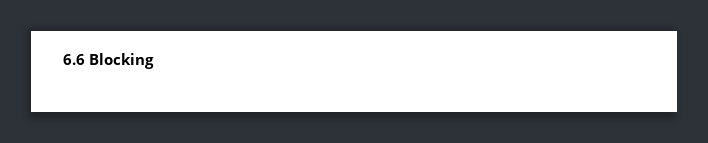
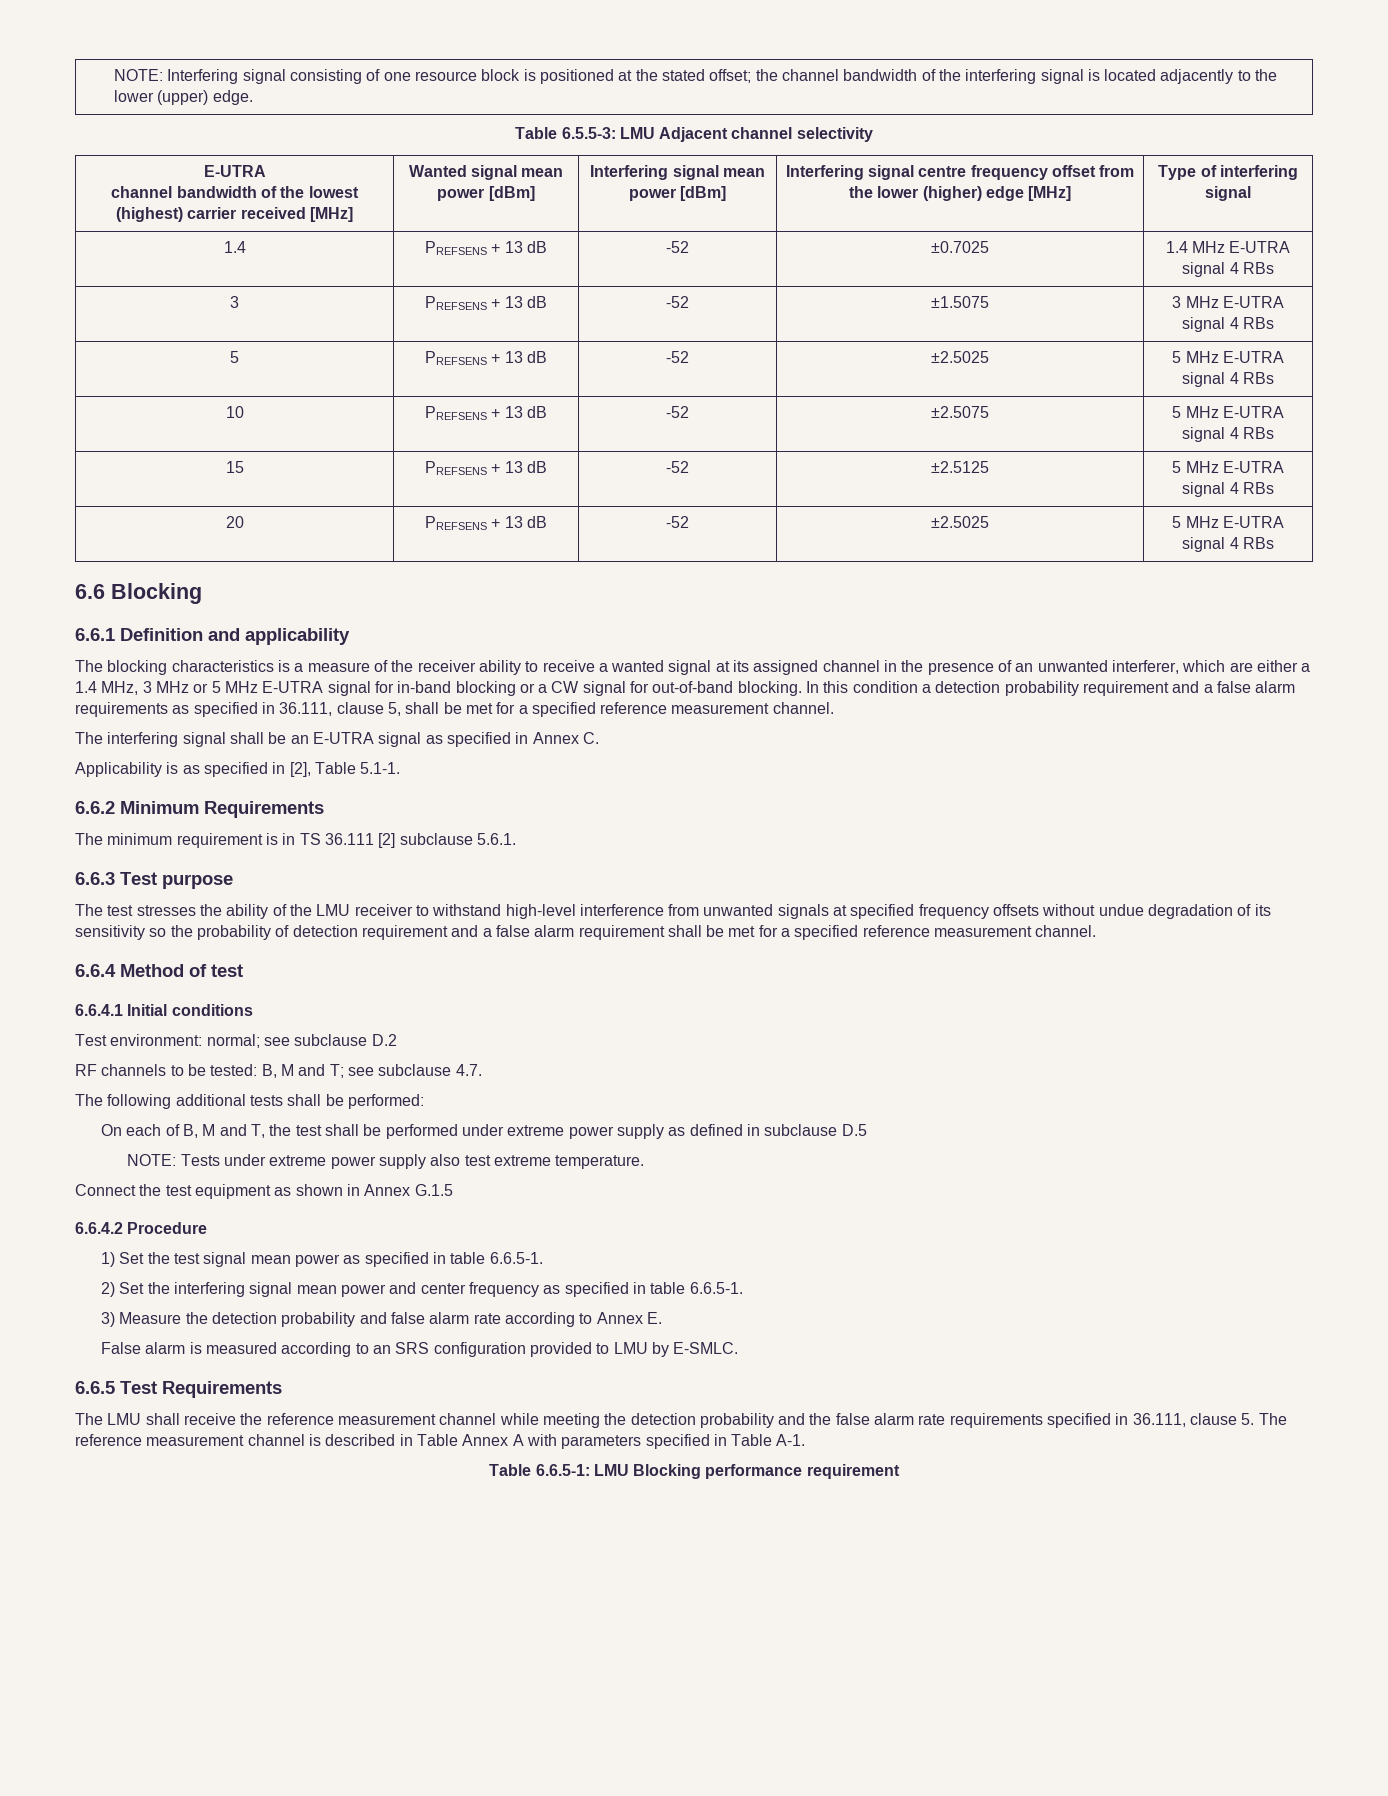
+ NOTE: Interfering signal consisting of one resource block is positioned at the stated offset; the channel bandwidth of the interfering signal is located adjacently to the lower (upper) edge.
+ Table 6.5.5-3: LMU Adjacent channel selectivity
+ E-UTRA
+ channel bandwidth of the lowest (highest) carrier received [MHz] | Wanted signal mean power [dBm] | Interfering signal mean power [dBm] | Interfering signal centre frequency offset from the lower (higher) edge [MHz] | Type of interfering signal
+ 1.4 | PREFSENS + 13 dB | -52 | ±0.7025 | 1.4 MHz E-UTRA signal 4 RBs
+ 3 | PREFSENS + 13 dB | -52 | ±1.5075 | 3 MHz E-UTRA signal 4 RBs
+ 5 | PREFSENS + 13 dB | -52 | ±2.5025 | 5 MHz E-UTRA signal 4 RBs
+ 10 | PREFSENS + 13 dB | -52 | ±2.5075 | 5 MHz E-UTRA signal 4 RBs
+ 15 | PREFSENS + 13 dB | -52 | ±2.5125 | 5 MHz E-UTRA signal 4 RBs
+ 20 | PREFSENS + 13 dB | -52 | ±2.5025 | 5 MHz E-UTRA signal 4 RBs
  6.6 Blocking
+ 6.6.1 Definition and applicability
+ The blocking characteristics is a measure of the receiver ability to receive a wanted signal at its assigned channel in the presence of an unwanted interferer, which are either a 1.4 MHz, 3 MHz or 5 MHz E-UTRA signal for in-band blocking or a CW signal for out-of-band blocking. In this condition a detection probability requirement and a false alarm requirements as specified in 36.111, clause 5, shall be met for a specified reference measurement channel.
+ The interfering signal shall be an E-UTRA signal as specified in Annex C.
+ Applicability is as specified in [2], Table 5.1-1.
+ 6.6.2 Minimum Requirements
+ The minimum requirement is in TS 36.111 [2] subclause 5.6.1.
+ 6.6.3 Test purpose
+ The test stresses the ability of the LMU receiver to withstand high-level interference from unwanted signals at specified frequency offsets without undue degradation of its sensitivity so the probability of detection requirement and a false alarm requirement shall be met for a specified reference measurement channel.
+ 6.6.4 Method of test
+ 6.6.4.1 Initial conditions
+ Test environment: normal; see subclause D.2
+ RF channels to be tested: B, M and T; see subclause 4.7.
+ The following additional tests shall be performed:
+ On each of B, M and T, the test shall be performed under extreme power supply as defined in subclause D.5
+ NOTE: Tests under extreme power supply also test extreme temperature.
+ Connect the test equipment as shown in Annex G.1.5
+ 6.6.4.2 Procedure
+ 1) Set the test signal mean power as specified in table 6.6.5-1.
+ 2) Set the interfering signal mean power and center frequency as specified in table 6.6.5-1.
+ 3) Measure the detection probability and false alarm rate according to Annex E.
+ False alarm is measured according to an SRS configuration provided to LMU by E-SMLC.
+ 6.6.5 Test Requirements
+ The LMU shall receive the reference measurement channel while meeting the detection probability and the false alarm rate requirements specified in 36.111, clause 5. The reference measurement channel is described in Table Annex A with parameters specified in Table A-1.
+ Table 6.6.5-1: LMU Blocking performance requirement

